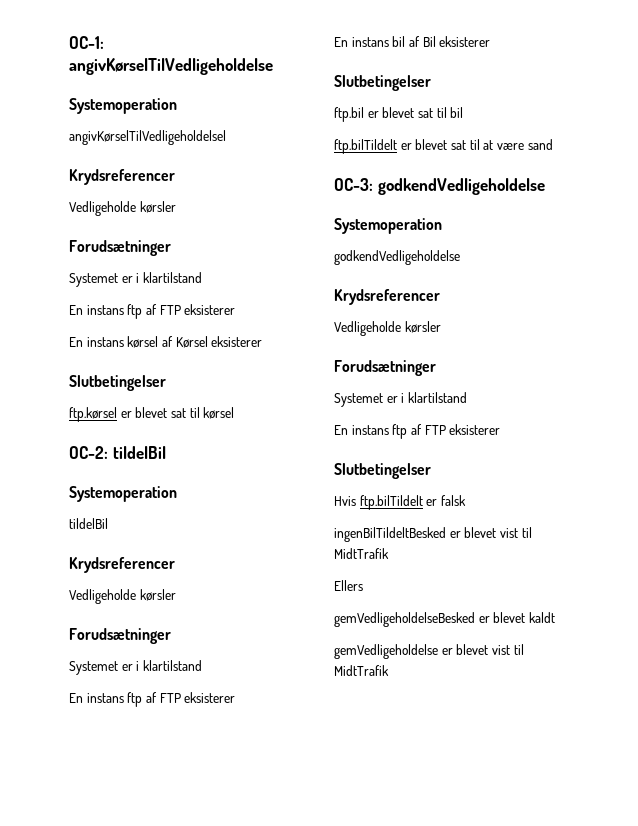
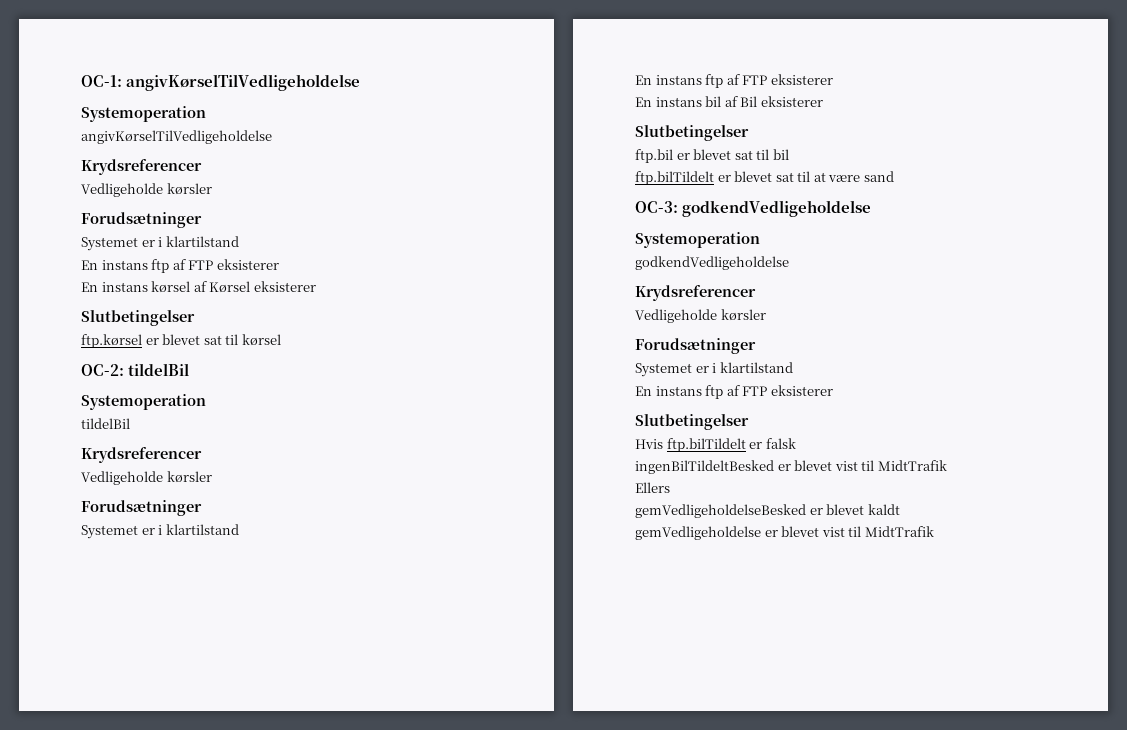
  OC-1: angivKørselTilVedligeholdelse
  Systemoperation
- angivKørselTilVedligeholdelsel
+ angivKørselTilVedligeholdelse

